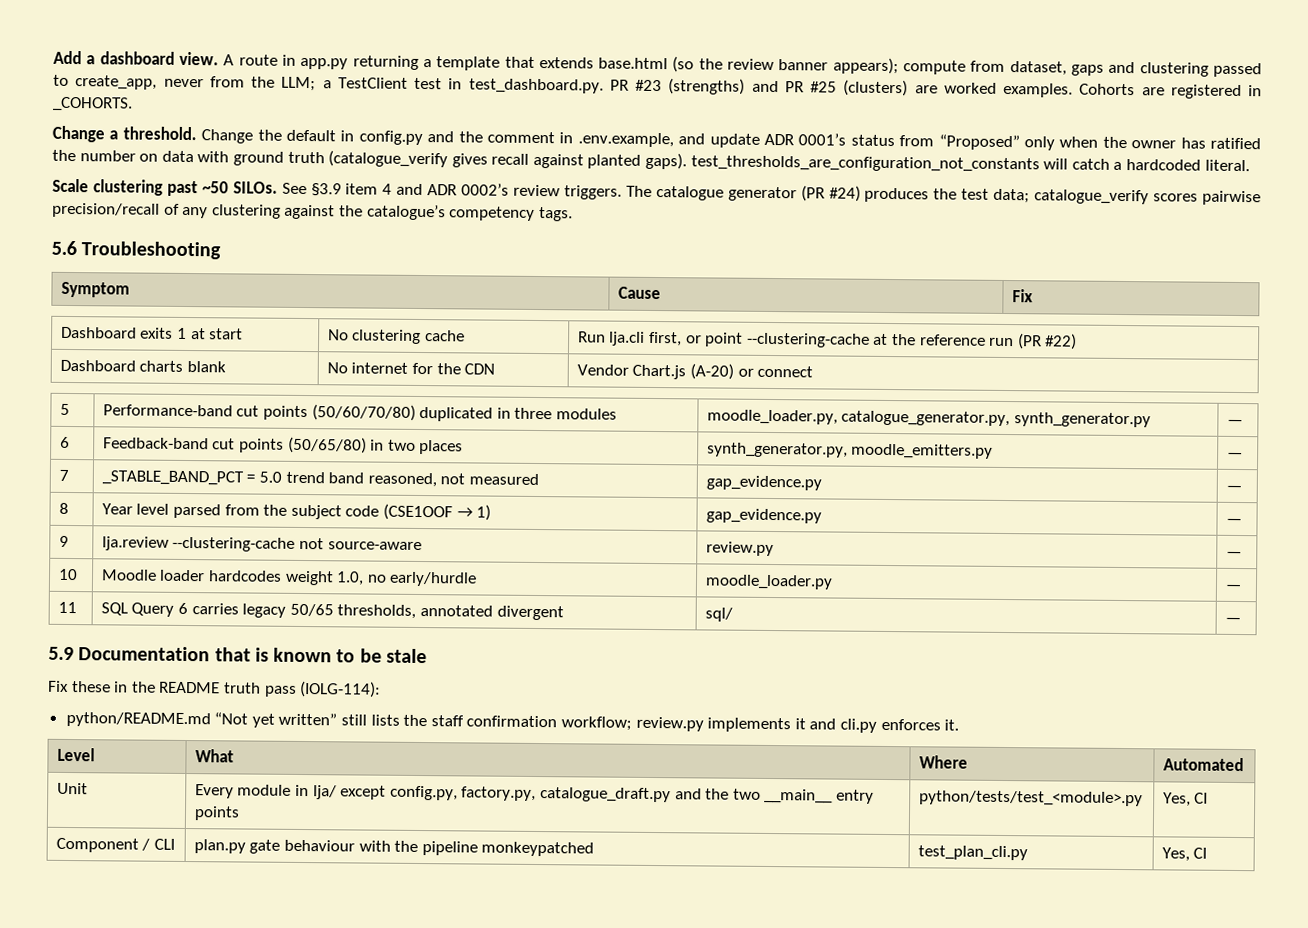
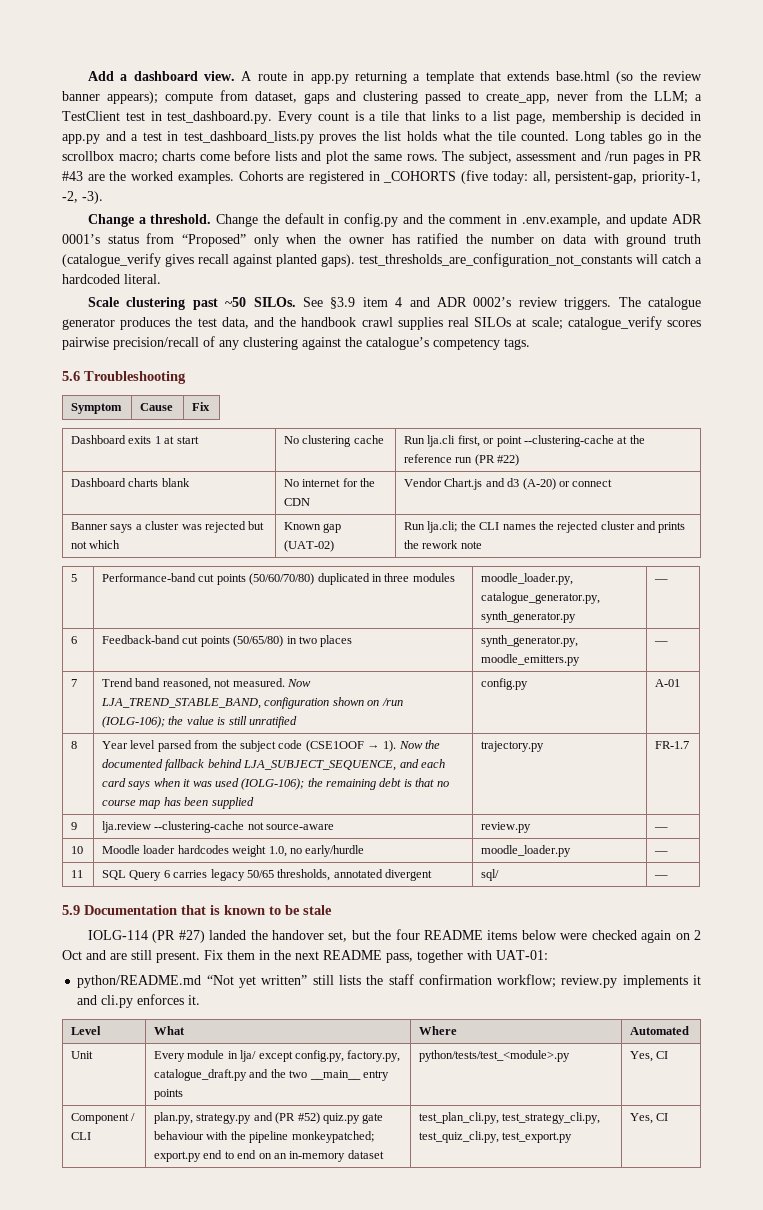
- A route in app.py returning a template that extends base.html (so the review banner appears); compute from dataset, gaps and clustering passed to create_app, never from the LLM; a TestClient test in test_dashboard.py. PR #23 (strengths) and PR #25 (clusters) are worked examples.
+ A route in app.py returning a template that extends base.html (so the review banner appears); compute from dataset, gaps and clustering passed to create_app, never from the LLM; a TestClient test in test_dashboard.py. Every count is a tile that links to a list page, membership is decided in app.py and a test in test_dashboard_lists.py proves the list holds what the tile counted. Long tables go in the scrollbox macro; charts come before lists and plot the same rows. The subject, assessment and /run pages in PR #43 are the worked examples.
- Cohorts are registered in _COHORTS.
+ Cohorts are registered in _COHORTS (five today: all, persistent-gap, priority-1, -2, -3).
- The catalogue generator (PR #24) produces the test data; catalogue_verify scores pairwise precision/recall of any clustering against the catalogue’s competency tags.
+ The catalogue generator produces the test data, and the handbook crawl supplies real SILOs at scale; catalogue_verify scores pairwise precision/recall of any clustering against the catalogue’s competency tags.
- Dashboard charts blank | No internet for the CDN | Vendor Chart.js (A-20) or connect
+ Dashboard charts blank | No internet for the CDN | Vendor Chart.js and d3 (A-20) or connect
+ Banner says a cluster was rejected but not which | Known gap (UAT-02) | Run lja.cli; the CLI names the rejected cluster and prints the rework note
- 7 | _STABLE_BAND_PCT = 5.0 trend band reasoned, not measured | gap_evidence.py | —
+ 7 | Trend band reasoned, not measured. Now LJA_TREND_STABLE_BAND, configuration shown on /run (IOLG-106); the value is still unratified | config.py | A-01
- 8 | Year level parsed from the subject code (CSE1OOF → 1) | gap_evidence.py | —
+ 8 | Year level parsed from the subject code (CSE1OOF → 1). Now the documented fallback behind LJA_SUBJECT_SEQUENCE, and each card says when it was used (IOLG-106); the remaining debt is that no course map has been supplied | trajectory.py | FR-1.7
- Fix these in the README truth pass (IOLG-114):
+ IOLG-114 (PR #27) landed the handover set, but the four README items below were checked again on 2 Oct and are still present. Fix them in the next README pass, together with UAT-01:
- Component / CLI | plan.py gate behaviour with the pipeline monkeypatched | test_plan_cli.py | Yes, CI
+ Component / CLI | plan.py, strategy.py and (PR #52) quiz.py gate behaviour with the pipeline monkeypatched; export.py end to end on an in-memory dataset | test_plan_cli.py, test_strategy_cli.py, test_quiz_cli.py, test_export.py | Yes, CI

